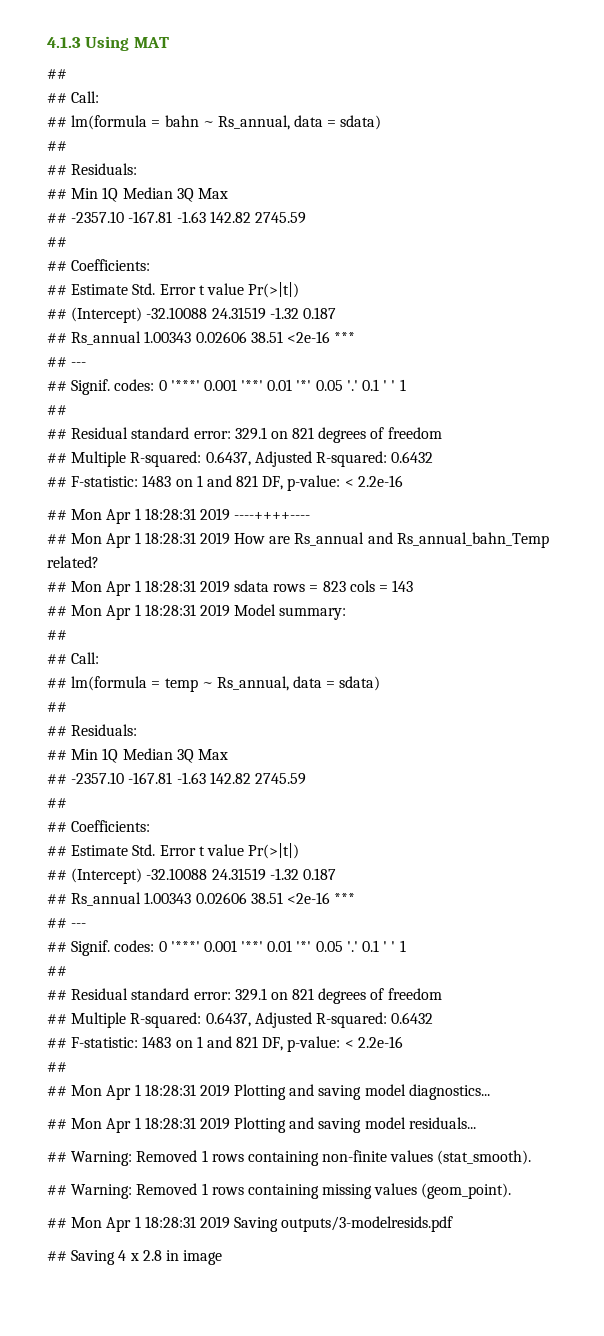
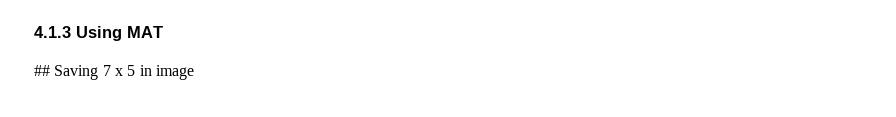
  4.1.3 Using MAT
- ##
- ## Call:
- ## lm(formula = bahn ~ Rs_annual, data = sdata)
- ##
- ## Residuals:
- ## Min 1Q Median 3Q Max
- ## -2357.10 -167.81 -1.63 142.82 2745.59
- ##
- ## Coefficients:
- ## Estimate Std. Error t value Pr(>|t|)
- ## (Intercept) -32.10088 24.31519 -1.32 0.187
- ## Rs_annual 1.00343 0.02606 38.51 <2e-16 ***
- ## ---
- ## Signif. codes: 0 '***' 0.001 '**' 0.01 '*' 0.05 '.' 0.1 ' ' 1
- ##
- ## Residual standard error: 329.1 on 821 degrees of freedom
- ## Multiple R-squared: 0.6437, Adjusted R-squared: 0.6432
- ## F-statistic: 1483 on 1 and 821 DF, p-value: < 2.2e-16
- ## Mon Apr 1 18:28:31 2019 ----++++----
- ## Mon Apr 1 18:28:31 2019 How are Rs_annual and Rs_annual_bahn_Temp related?
- ## Mon Apr 1 18:28:31 2019 sdata rows = 823 cols = 143
- ## Mon Apr 1 18:28:31 2019 Model summary:
- ##
- ## Call:
- ## lm(formula = temp ~ Rs_annual, data = sdata)
- ##
- ## Residuals:
- ## Min 1Q Median 3Q Max
- ## -2357.10 -167.81 -1.63 142.82 2745.59
- ##
- ## Coefficients:
- ## Estimate Std. Error t value Pr(>|t|)
- ## (Intercept) -32.10088 24.31519 -1.32 0.187
- ## Rs_annual 1.00343 0.02606 38.51 <2e-16 ***
- ## ---
- ## Signif. codes: 0 '***' 0.001 '**' 0.01 '*' 0.05 '.' 0.1 ' ' 1
- ##
- ## Residual standard error: 329.1 on 821 degrees of freedom
- ## Multiple R-squared: 0.6437, Adjusted R-squared: 0.6432
- ## F-statistic: 1483 on 1 and 821 DF, p-value: < 2.2e-16
- ##
- ## Mon Apr 1 18:28:31 2019 Plotting and saving model diagnostics...
- ## Mon Apr 1 18:28:31 2019 Plotting and saving model residuals...
- ## Warning: Removed 1 rows containing non-finite values (stat_smooth).
- ## Warning: Removed 1 rows containing missing values (geom_point).
- ## Mon Apr 1 18:28:31 2019 Saving outputs/3-modelresids.pdf
- ## Saving 4 x 2.8 in image
+ ## Saving 7 x 5 in image

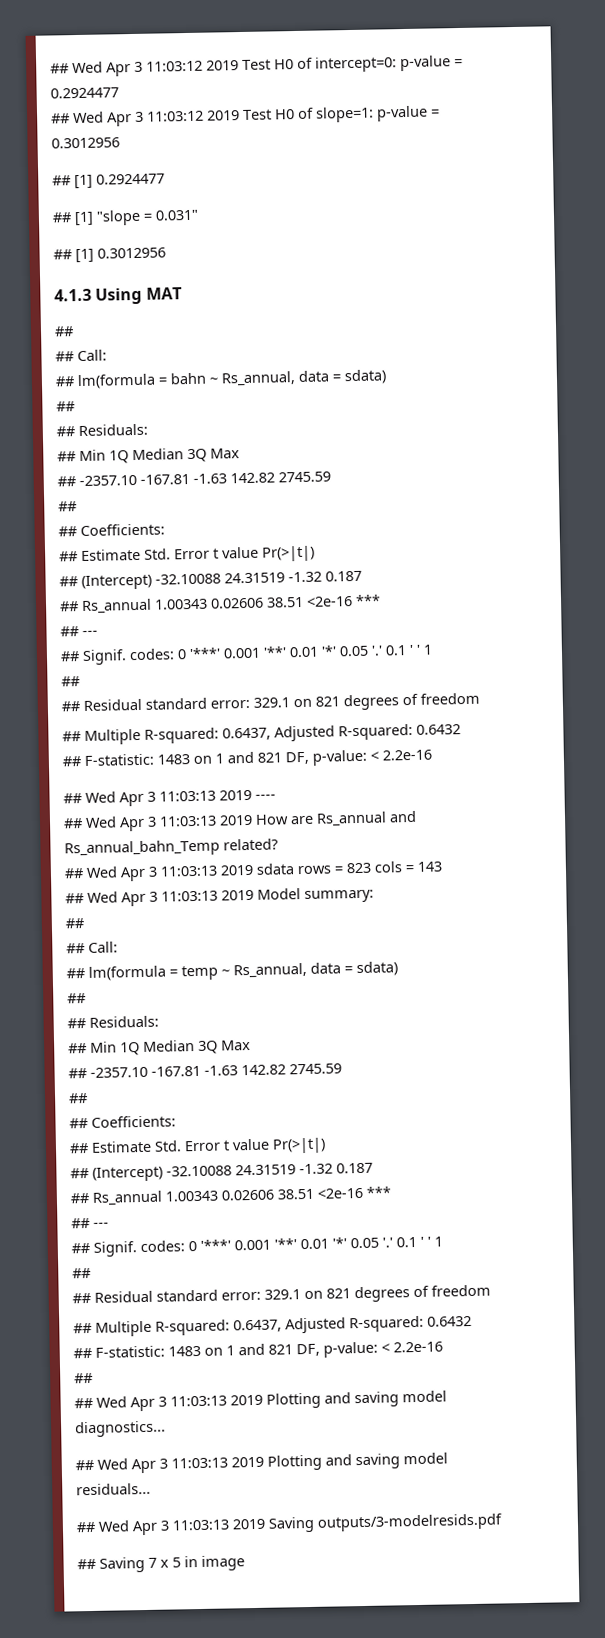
+ ## Wed Apr 3 11:03:12 2019 Test H0 of intercept=0: p-value = 0.2924477
+ ## Wed Apr 3 11:03:12 2019 Test H0 of slope=1: p-value = 0.3012956
+ ## [1] 0.2924477
+ ## [1] "slope = 0.031"
+ ## [1] 0.3012956
  4.1.3 Using MAT
+ ##
+ ## Call:
+ ## lm(formula = bahn ~ Rs_annual, data = sdata)
+ ##
+ ## Residuals:
+ ## Min 1Q Median 3Q Max
+ ## -2357.10 -167.81 -1.63 142.82 2745.59
+ ##
+ ## Coefficients:
+ ## Estimate Std. Error t value Pr(>|t|)
+ ## (Intercept) -32.10088 24.31519 -1.32 0.187
+ ## Rs_annual 1.00343 0.02606 38.51 <2e-16 ***
+ ## ---
+ ## Signif. codes: 0 '***' 0.001 '**' 0.01 '*' 0.05 '.' 0.1 ' ' 1
+ ##
+ ## Residual standard error: 329.1 on 821 degrees of freedom
+ ## Multiple R-squared: 0.6437, Adjusted R-squared: 0.6432
+ ## F-statistic: 1483 on 1 and 821 DF, p-value: < 2.2e-16
+ ## Wed Apr 3 11:03:13 2019 ----
+ ## Wed Apr 3 11:03:13 2019 How are Rs_annual and Rs_annual_bahn_Temp related?
+ ## Wed Apr 3 11:03:13 2019 sdata rows = 823 cols = 143
+ ## Wed Apr 3 11:03:13 2019 Model summary:
+ ##
+ ## Call:
+ ## lm(formula = temp ~ Rs_annual, data = sdata)
+ ##
+ ## Residuals:
+ ## Min 1Q Median 3Q Max
+ ## -2357.10 -167.81 -1.63 142.82 2745.59
+ ##
+ ## Coefficients:
+ ## Estimate Std. Error t value Pr(>|t|)
+ ## (Intercept) -32.10088 24.31519 -1.32 0.187
+ ## Rs_annual 1.00343 0.02606 38.51 <2e-16 ***
+ ## ---
+ ## Signif. codes: 0 '***' 0.001 '**' 0.01 '*' 0.05 '.' 0.1 ' ' 1
+ ##
+ ## Residual standard error: 329.1 on 821 degrees of freedom
+ ## Multiple R-squared: 0.6437, Adjusted R-squared: 0.6432
+ ## F-statistic: 1483 on 1 and 821 DF, p-value: < 2.2e-16
+ ##
+ ## Wed Apr 3 11:03:13 2019 Plotting and saving model diagnostics...
+ ## Wed Apr 3 11:03:13 2019 Plotting and saving model residuals...
+ ## Wed Apr 3 11:03:13 2019 Saving outputs/3-modelresids.pdf

